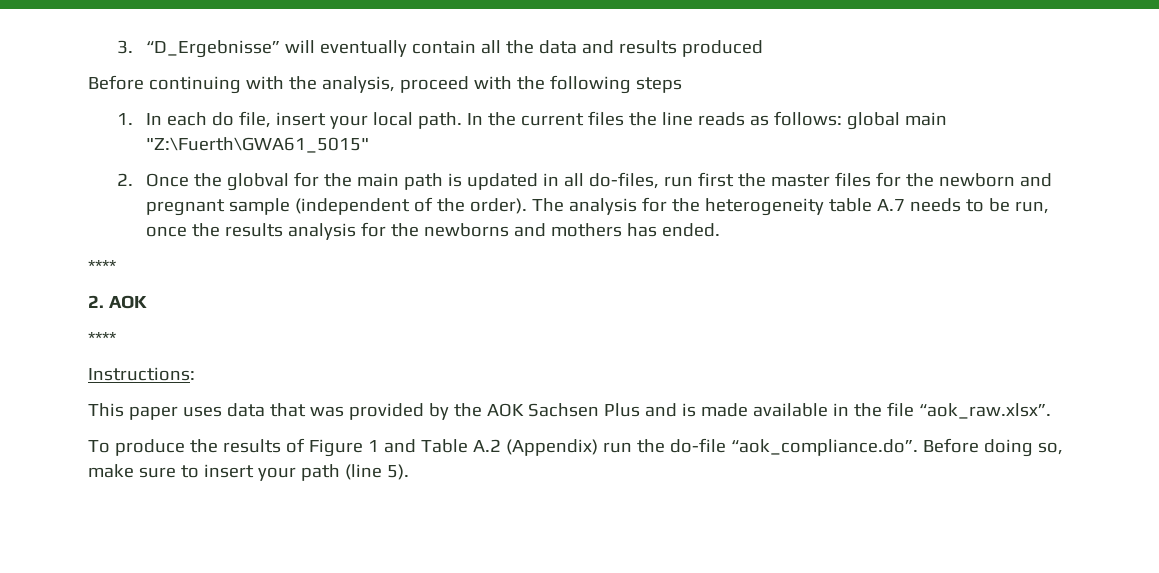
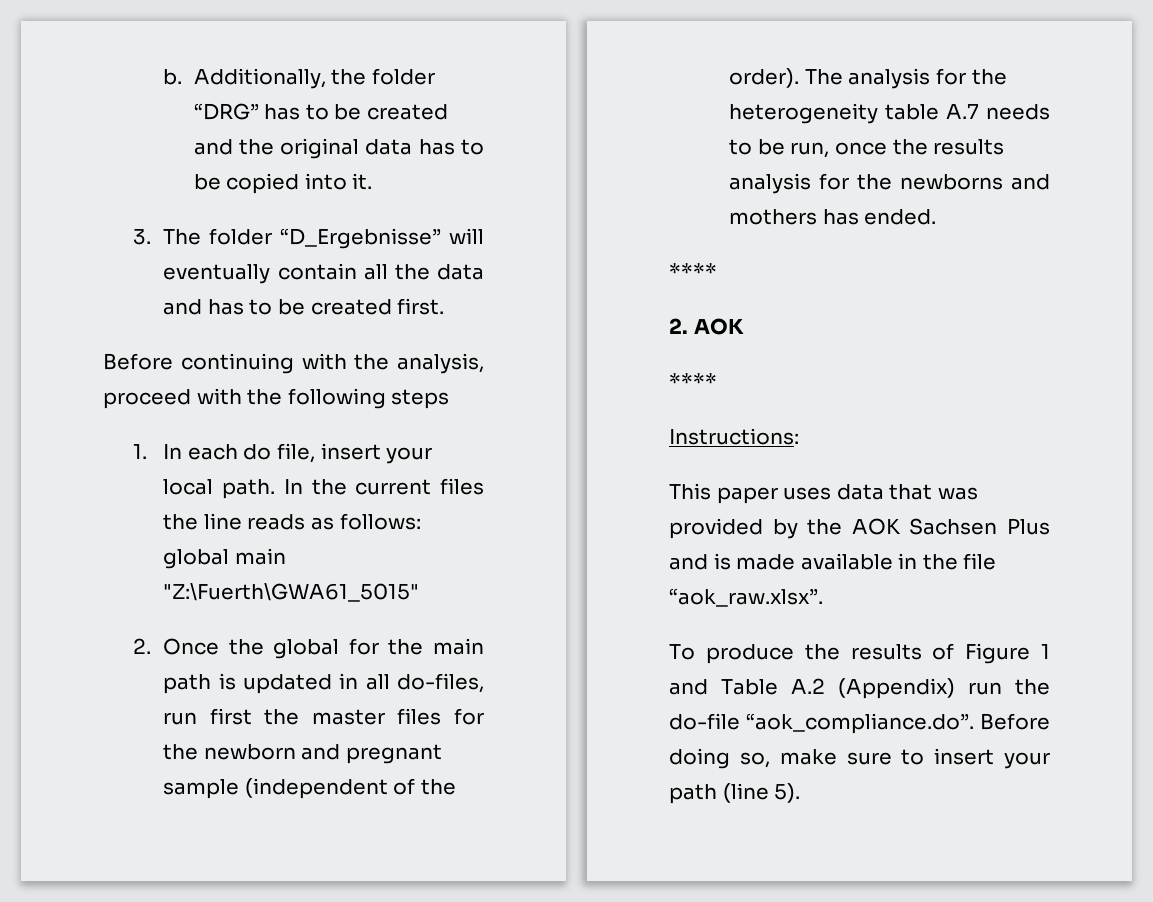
- 3. “D_Ergebnisse” will eventually contain all the data and results produced
+ b. Additionally, the folder “DRG” has to be created and the original data has to be copied into it.
+ 3. The folder “D_Ergebnisse” will eventually contain all the data and has to be created first.
- 2. Once the globval for the main path is updated in all do-files, run first the master files for the newborn and pregnant sample (independent of the order).
+ 2. Once the global for the main path is updated in all do-files, run first the master files for the newborn and pregnant sample (independent of the order).

